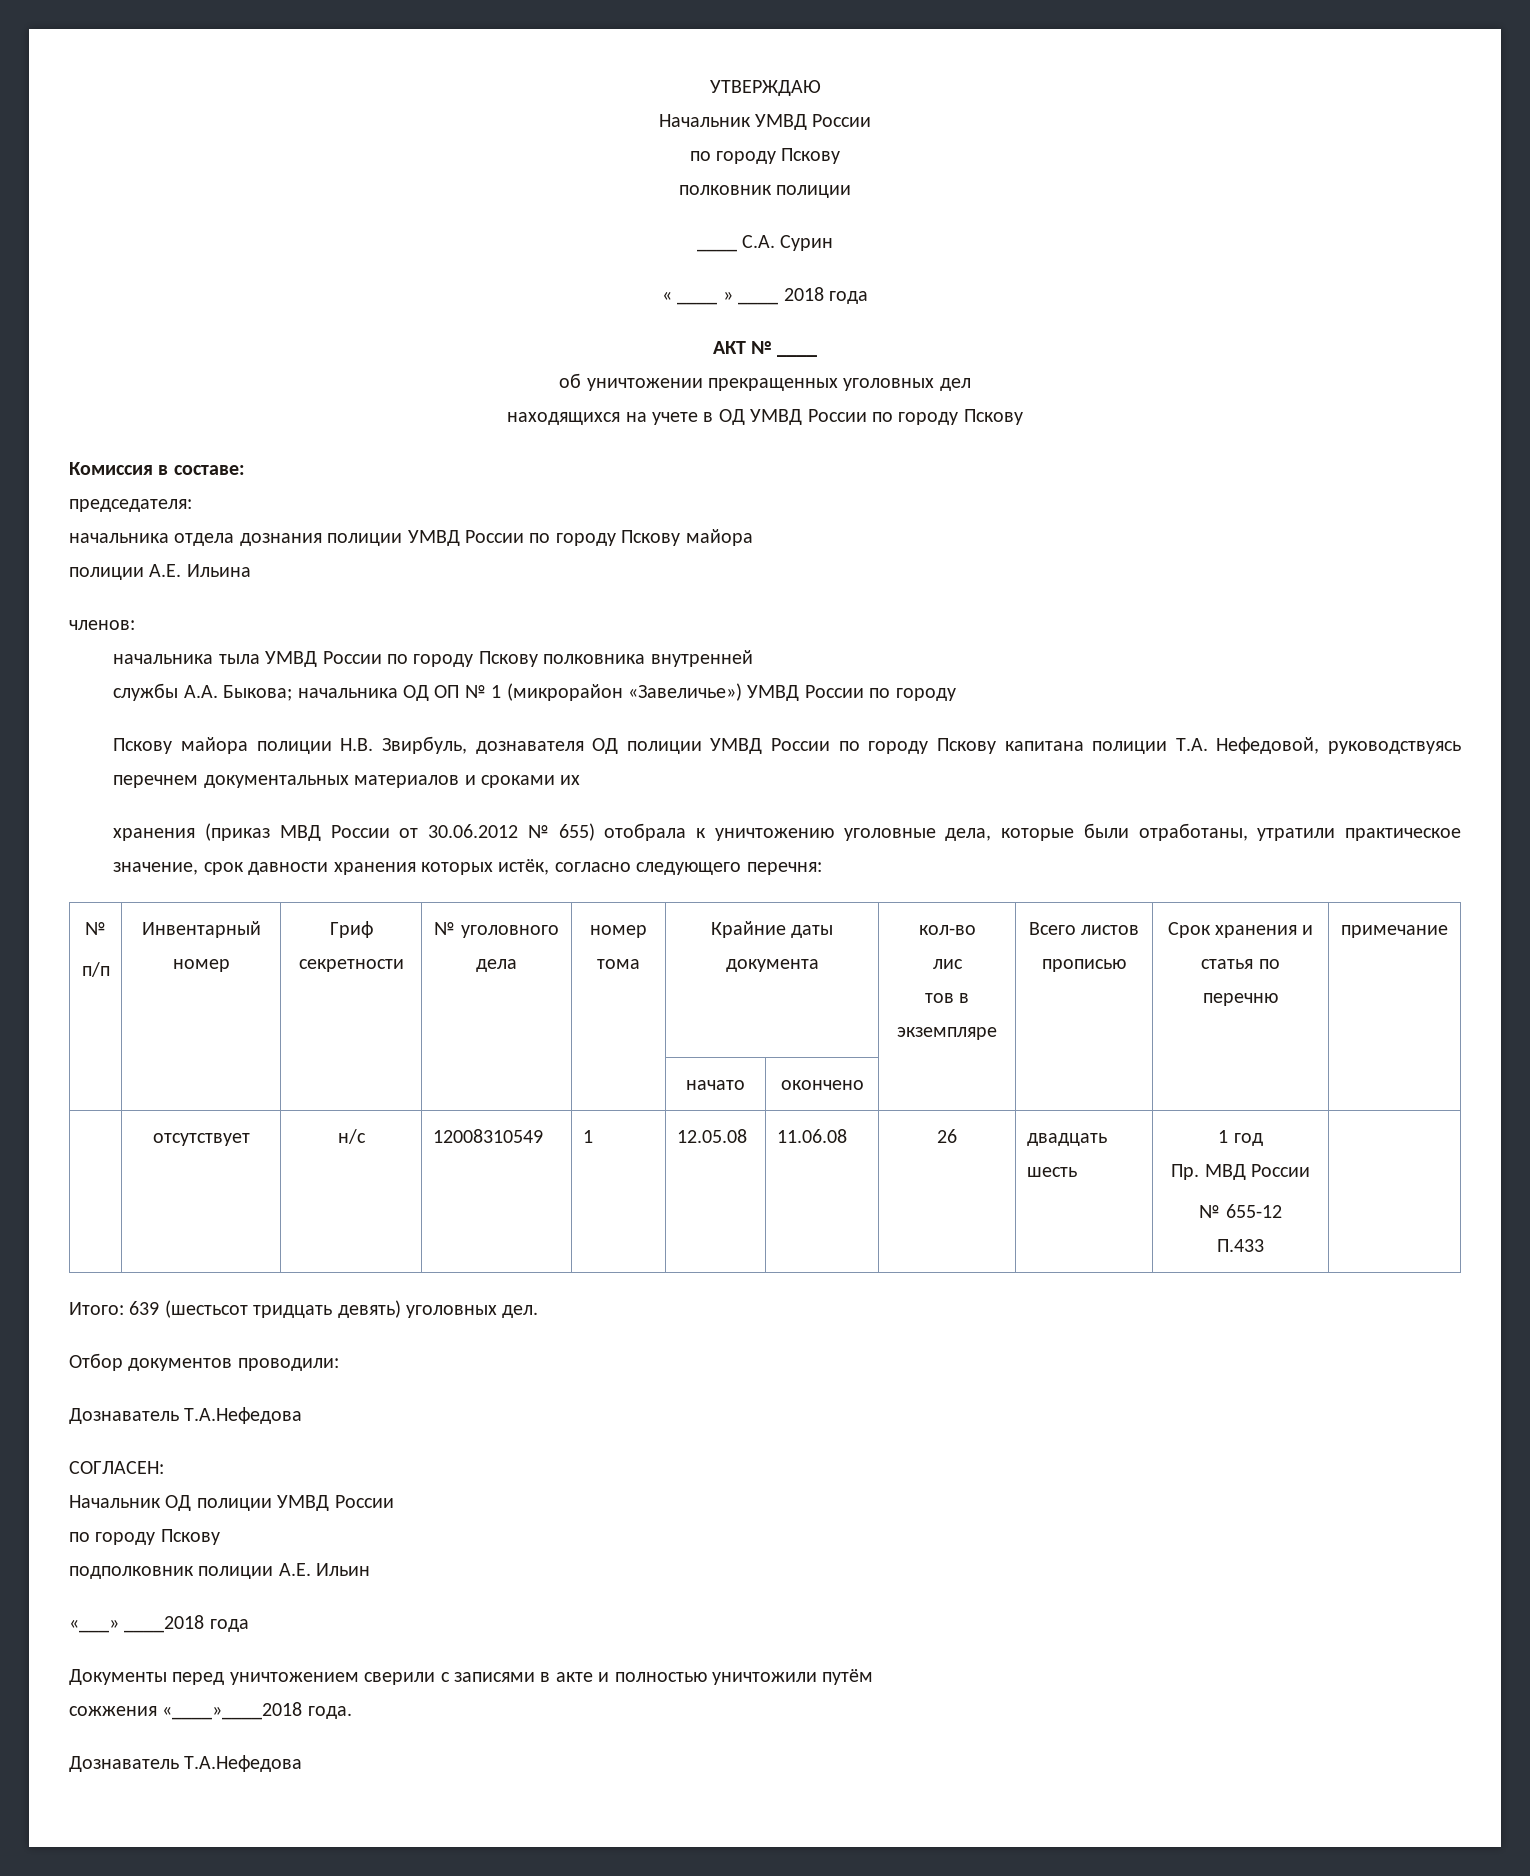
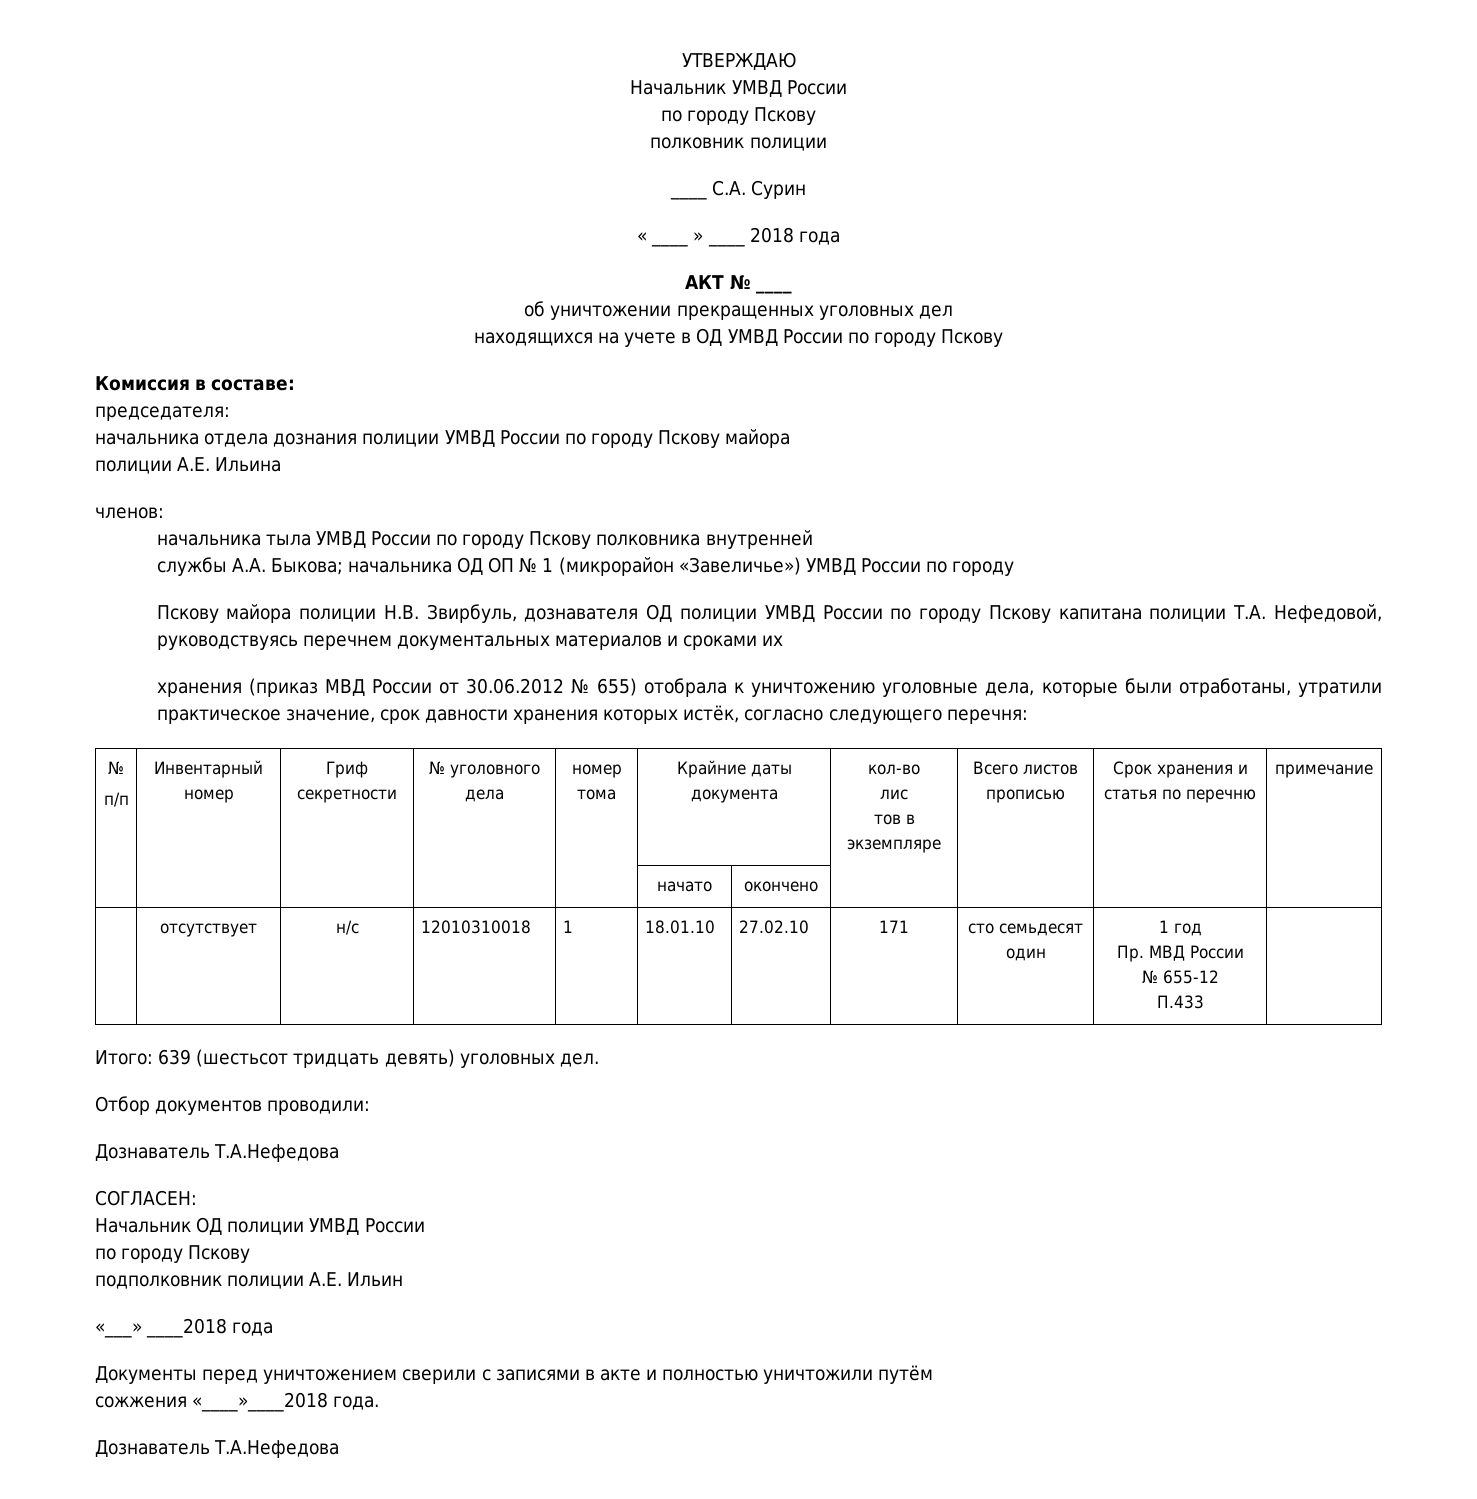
- | отсутствует | н/с | 12008310549 | 1 | 12.05.08 | 11.06.08 | 26 | двадцать шесть | 1 год
+ | отсутствует | н/с | 12010310018 | 1 | 18.01.10 | 27.02.10 | 171 | сто семьдесят один | 1 год

